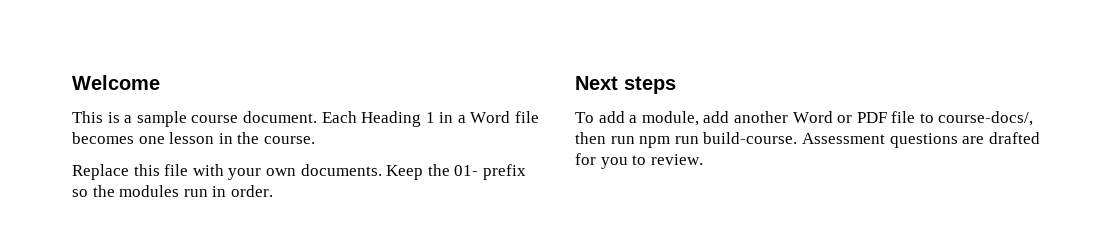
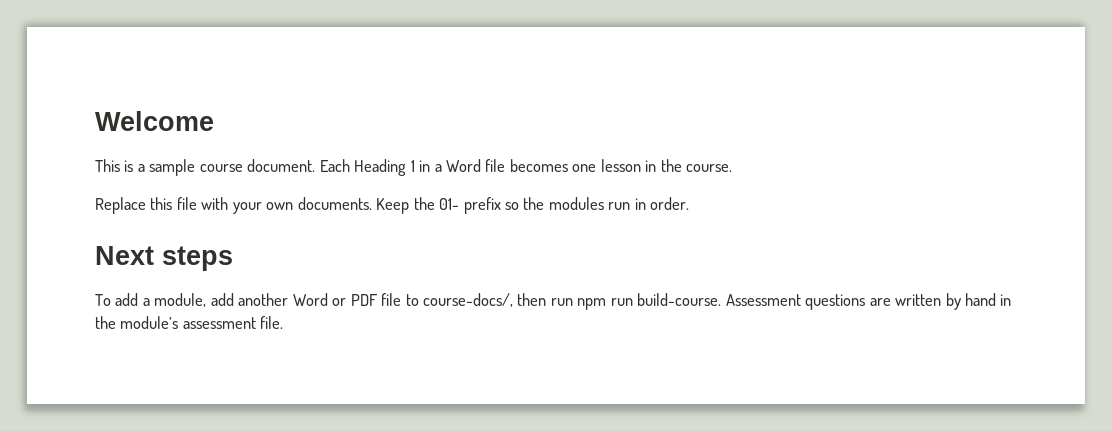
- Assessment questions are drafted for you to review.
+ Assessment questions are written by hand in the module’s assessment file.

